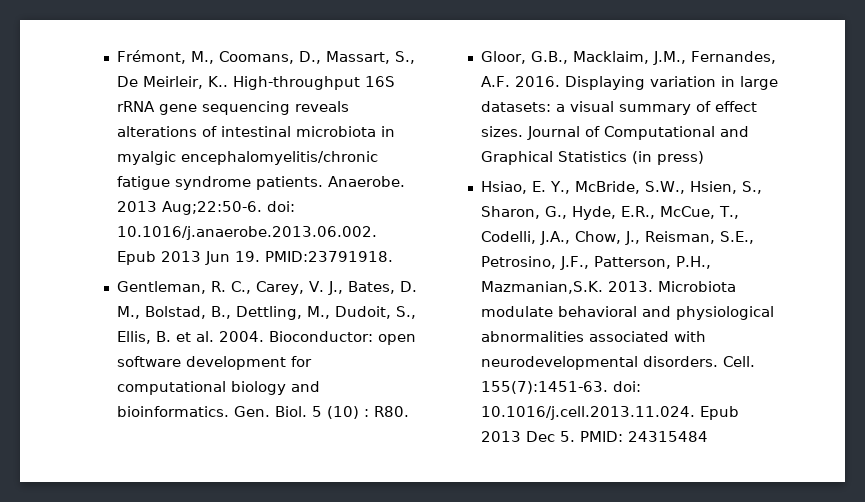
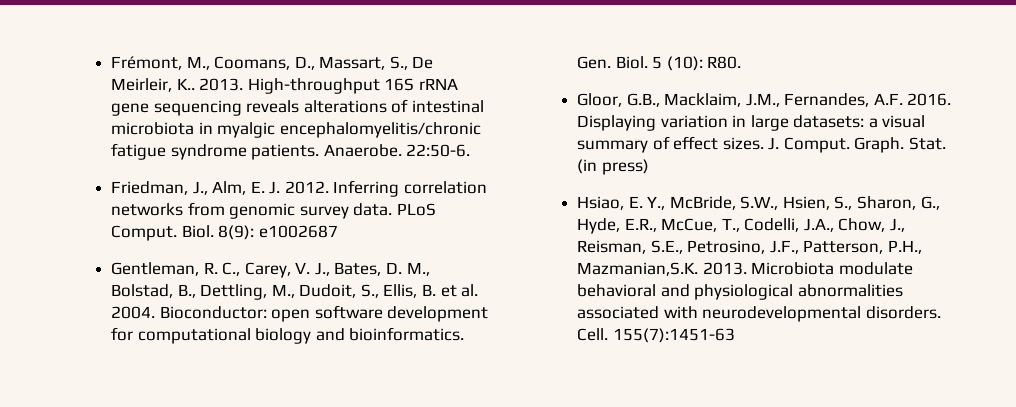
- Frémont, M., Coomans, D., Massart, S., De Meirleir, K..
+ Frémont, M., Coomans, D., Massart, S., De Meirleir, K.. 2013.
- 2013 Aug;22:50-6. doi: 10.1016/j.anaerobe.2013.06.002. Epub 2013 Jun 19. PMID:23791918.
+ 22:50-6.
+ Friedman, J., Alm, E. J. 2012. Inferring correlation networks from genomic survey data. PLoS Comput. Biol. 8(9): e1002687
- 5 (10) : R80.
+ 5 (10): R80.
- Journal of Computational and Graphical Statistics (in press)
+ J. Comput. Graph. Stat. (in press)
- 155(7):1451-63. doi: 10.1016/j.cell.2013.11.024. Epub 2013 Dec 5. PMID: 24315484
+ 155(7):1451-63

